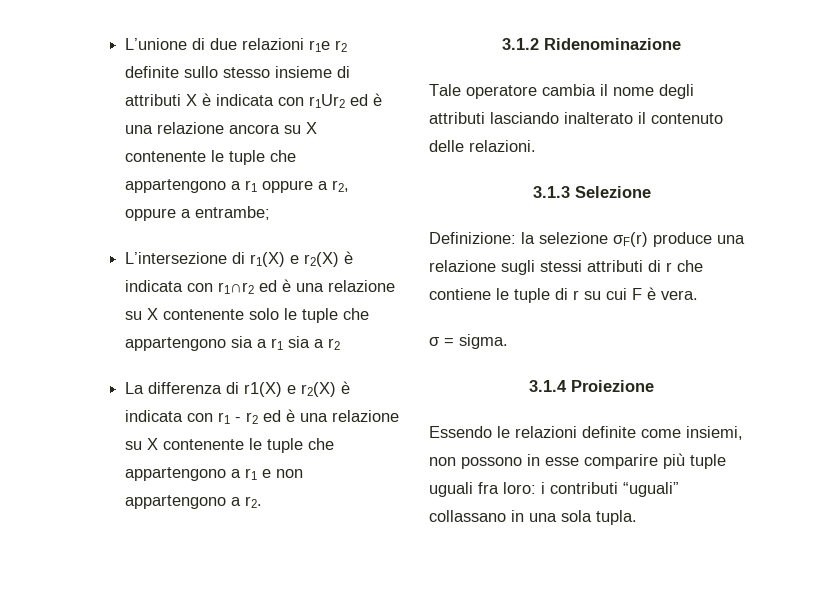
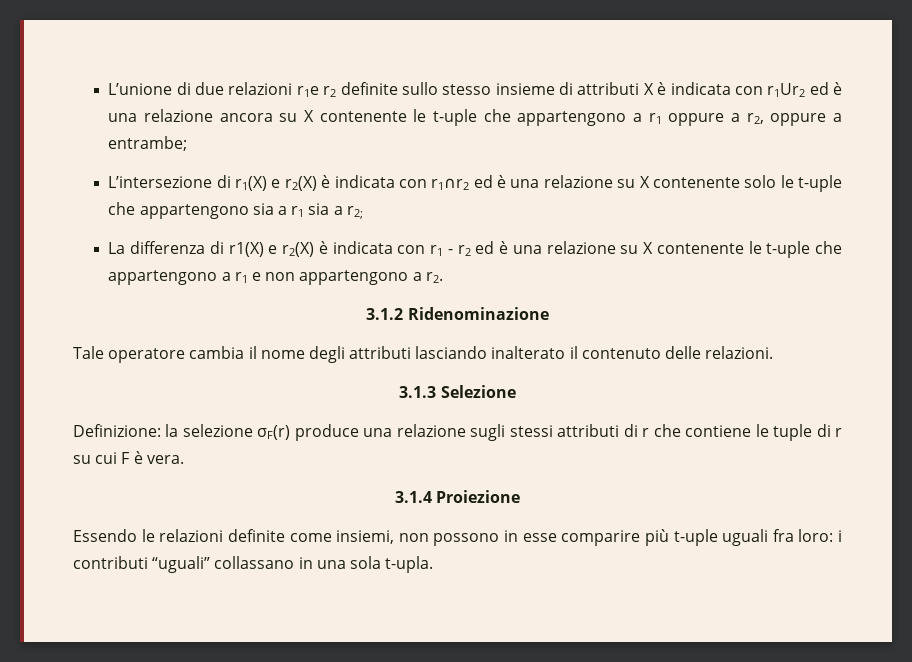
- L’unione di due relazioni r1e r2 definite sullo stesso insieme di attributi X è indicata con r1Ur2 ed è una relazione ancora su X contenente le tuple che appartengono a r1 oppure a r2, oppure a entrambe;
+ L’unione di due relazioni r1e r2 definite sullo stesso insieme di attributi X è indicata con r1Ur2 ed è una relazione ancora su X contenente le t-uple che appartengono a r1 oppure a r2, oppure a entrambe;
- L’intersezione di r1(X) e r2(X) è indicata con r1∩r2 ed è una relazione su X contenente solo le tuple che appartengono sia a r1 sia a r2
+ L’intersezione di r1(X) e r2(X) è indicata con r1∩r2 ed è una relazione su X contenente solo le t-uple che appartengono sia a r1 sia a r2;
- La differenza di r1(X) e r2(X) è indicata con r1 - r2 ed è una relazione su X contenente le tuple che appartengono a r1 e non appartengono a r2.
+ La differenza di r1(X) e r2(X) è indicata con r1 - r2 ed è una relazione su X contenente le t-uple che appartengono a r1 e non appartengono a r2.
- σ = sigma.
- Essendo le relazioni definite come insiemi, non possono in esse comparire più tuple uguali fra loro: i contributi “uguali” collassano in una sola tupla.
+ Essendo le relazioni definite come insiemi, non possono in esse comparire più t-uple uguali fra loro: i contributi “uguali” collassano in una sola t-upla.

